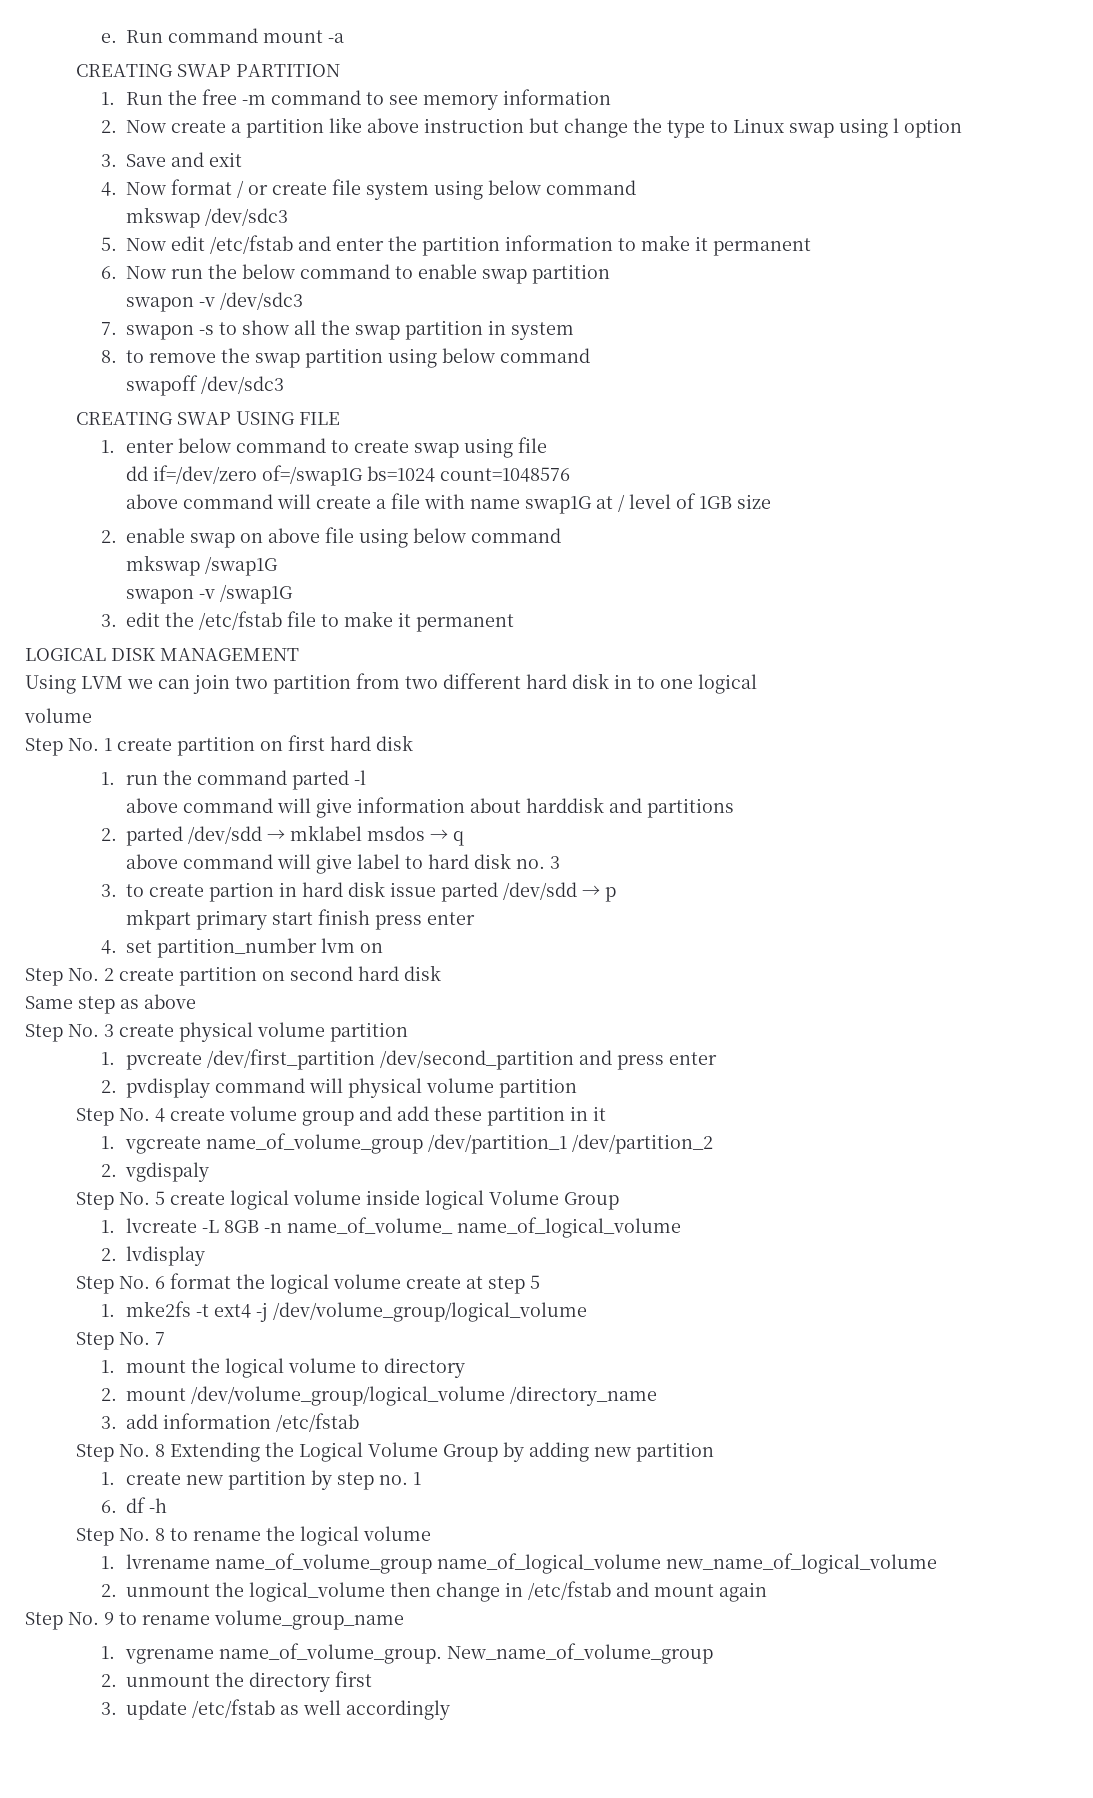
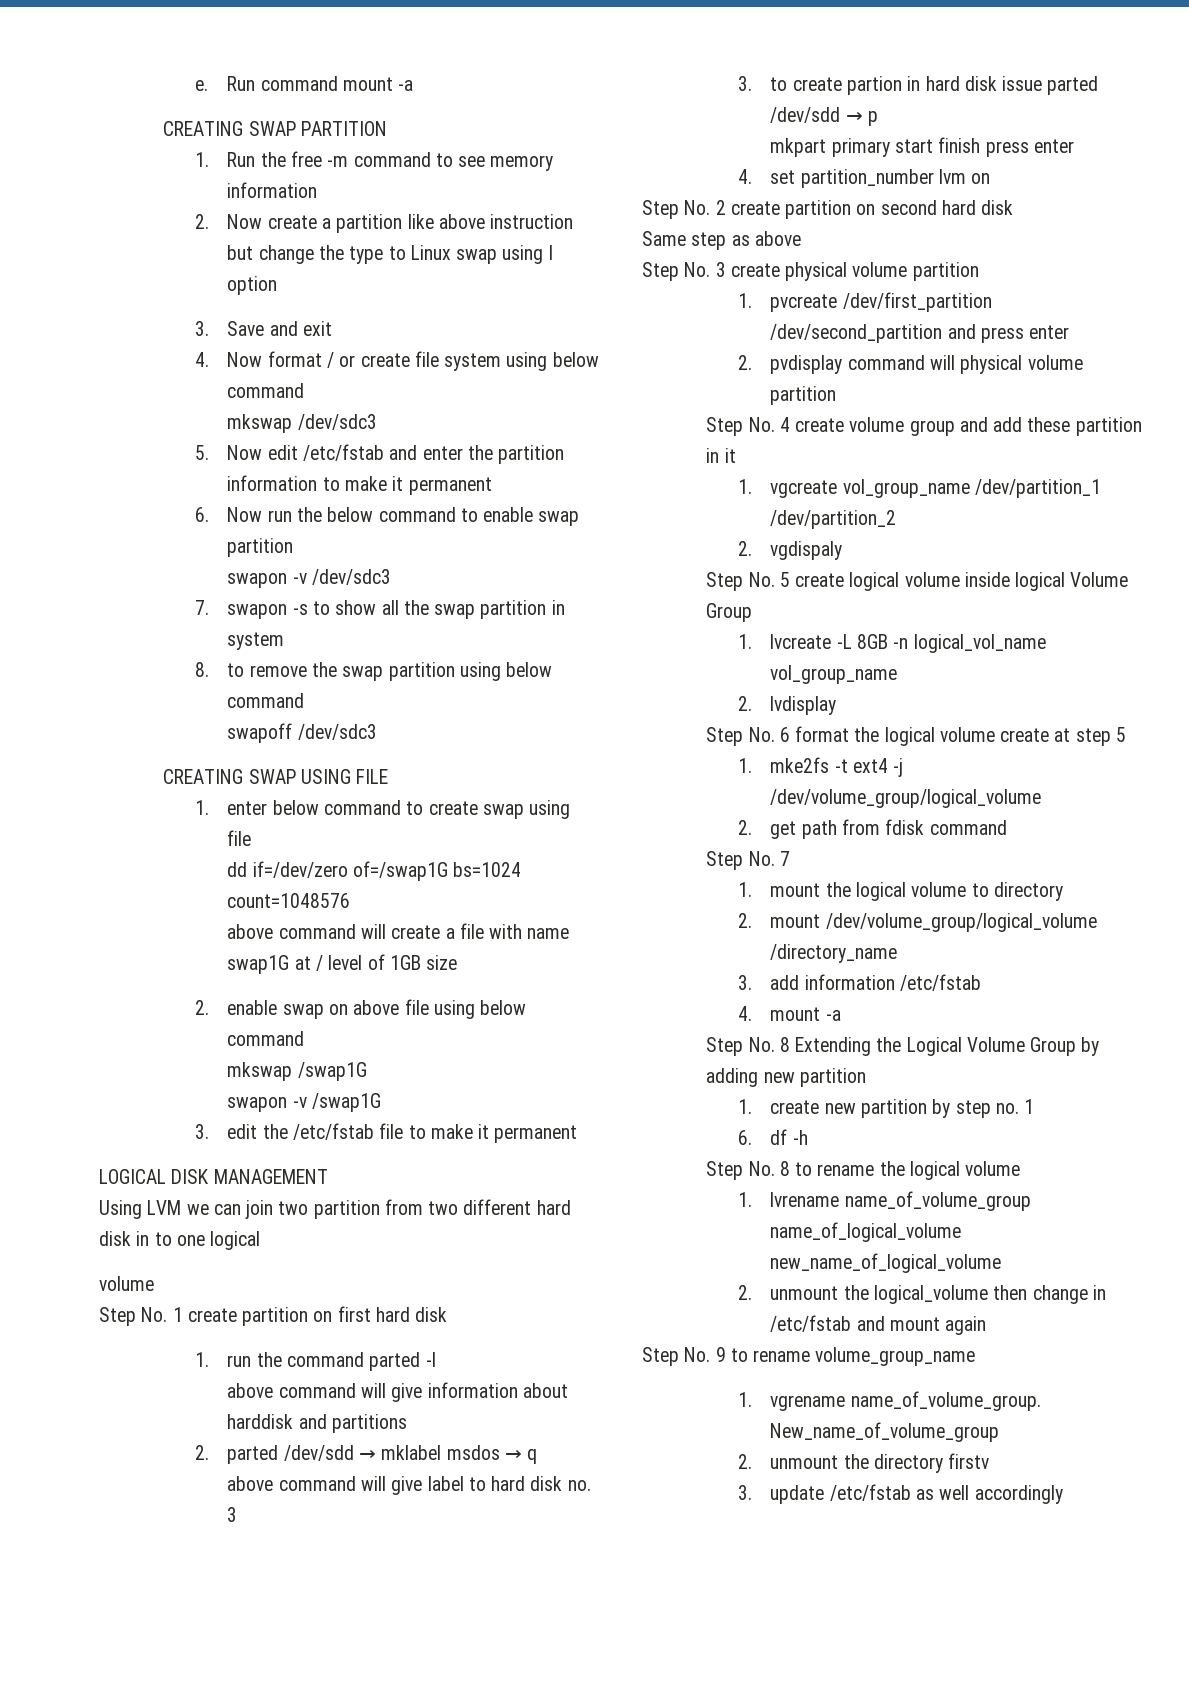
- 1. vgcreate name_of_volume_group /dev/partition_1 /dev/partition_2
+ 1. vgcreate vol_group_name /dev/partition_1 /dev/partition_2
- 1. lvcreate -L 8GB -n name_of_volume_ name_of_logical_volume
+ 1. lvcreate -L 8GB -n logical_vol_name vol_group_name
+ 2. get path from fdisk command
+ 4. mount -a
- 2. unmount the directory first
+ 2. unmount the directory firstv

